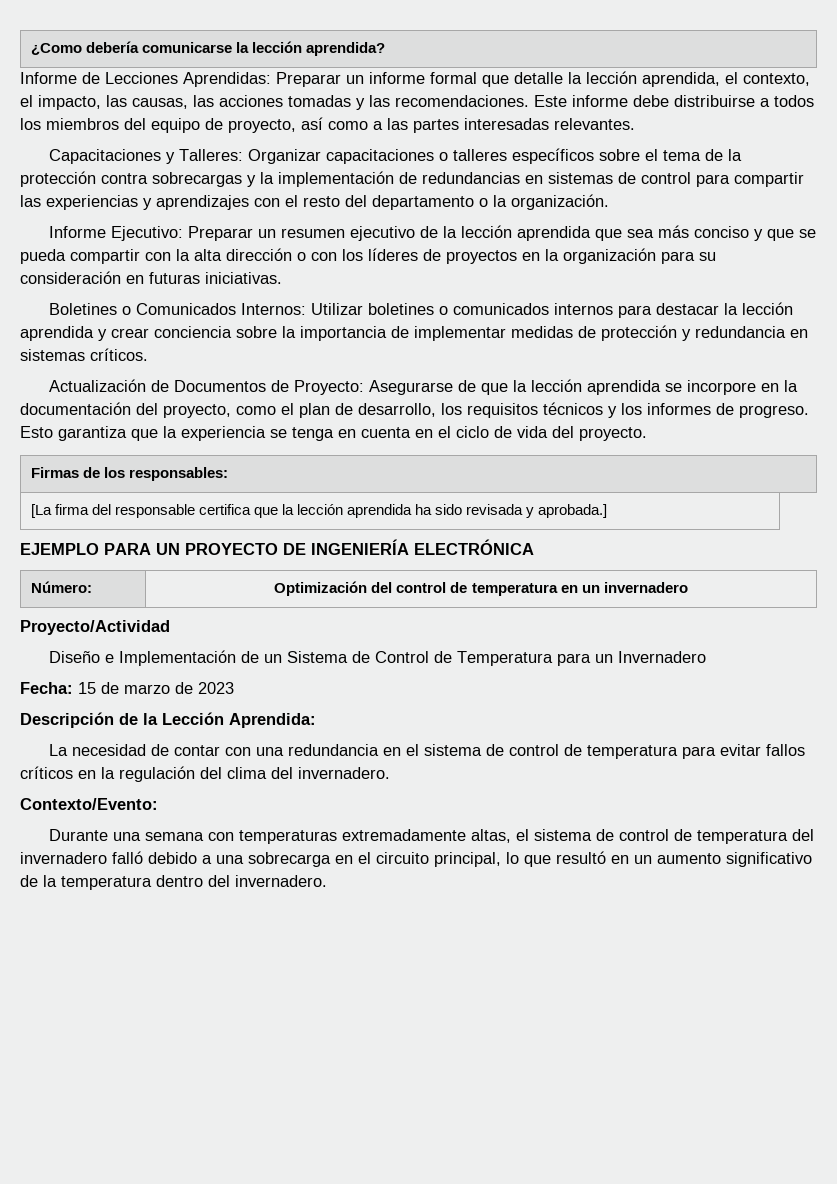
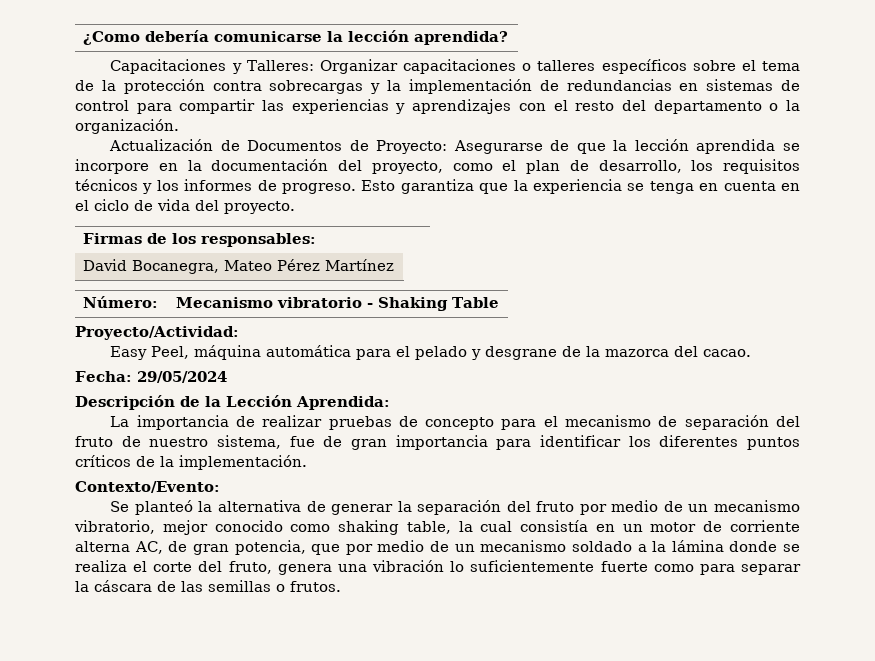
- Informe de Lecciones Aprendidas: Preparar un informe formal que detalle la lección aprendida, el contexto, el impacto, las causas, las acciones tomadas y las recomendaciones. Este informe debe distribuirse a todos los miembros del equipo de proyecto, así como a las partes interesadas relevantes.
- Informe Ejecutivo: Preparar un resumen ejecutivo de la lección aprendida que sea más conciso y que se pueda compartir con la alta dirección o con los líderes de proyectos en la organización para su consideración en futuras iniciativas.
- Boletines o Comunicados Internos: Utilizar boletines o comunicados internos para destacar la lección aprendida y crear conciencia sobre la importancia de implementar medidas de protección y redundancia en sistemas críticos.
- [La firma del responsable certifica que la lección aprendida ha sido revisada y aprobada.]
- EJEMPLO PARA UN PROYECTO DE INGENIERÍA ELECTRÓNICA
- Número: | Optimización del control de temperatura en un invernadero
- Proyecto/Actividad
- Diseño e Implementación de un Sistema de Control de Temperatura para un Invernadero
- Fecha: 15 de marzo de 2023
+ David Bocanegra, Mateo Pérez Martínez
+ Número: | Mecanismo vibratorio - Shaking Table
+ Proyecto/Actividad:
+ Easy Peel, máquina automática para el pelado y desgrane de la mazorca del cacao.
+ Fecha: 29/05/2024
- La necesidad de contar con una redundancia en el sistema de control de temperatura para evitar fallos críticos en la regulación del clima del invernadero.
+ La importancia de realizar pruebas de concepto para el mecanismo de separación del fruto de nuestro sistema, fue de gran importancia para identificar los diferentes puntos críticos de la implementación.
  Contexto/Evento:
- Durante una semana con temperaturas extremadamente altas, el sistema de control de temperatura del invernadero falló debido a una sobrecarga en el circuito principal, lo que resultó en un aumento significativo de la temperatura dentro del invernadero.
+ Se planteó la alternativa de generar la separación del fruto por medio de un mecanismo vibratorio, mejor conocido como shaking table, la cual consistía en un motor de corriente alterna AC, de gran potencia, que por medio de un mecanismo soldado a la lámina donde se realiza el corte del fruto, genera una vibración lo suficientemente fuerte como para separar la cáscara de las semillas o frutos.

